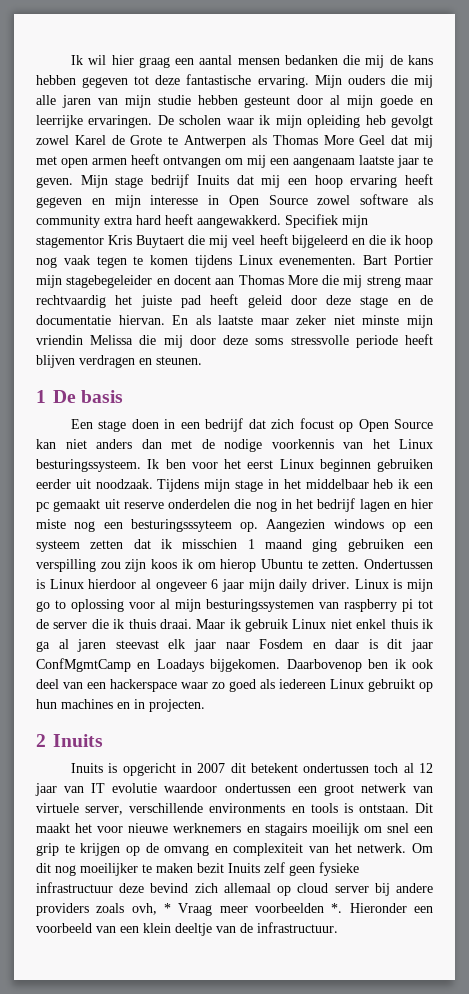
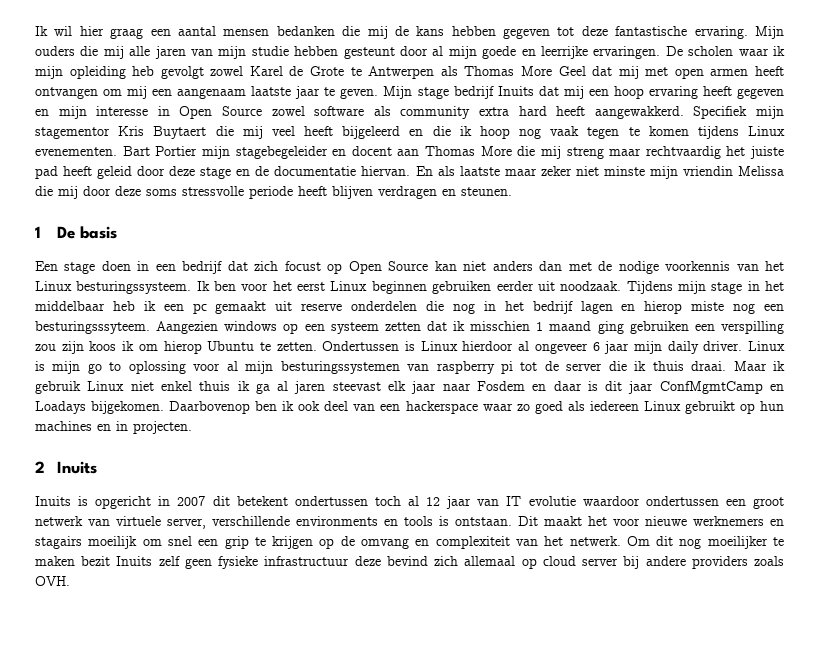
- Tijdens mijn stage in het middelbaar heb ik een pc gemaakt uit reserve onderdelen die nog in het bedrijf lagen en hier miste nog een besturingsssyteem op. Aangezien windows op een systeem zetten dat ik misschien 1 maand ging gebruiken een verspilling zou zijn koos ik om hierop Ubuntu te zetten.
+ Tijdens mijn stage in het middelbaar heb ik een pc gemaakt uit reserve onderdelen die nog in het bedrijf lagen en hierop miste nog een besturingsssyteem. Aangezien windows op een systeem zetten dat ik misschien 1 maand ging gebruiken een verspilling zou zijn koos ik om hierop Ubuntu te zetten.
- Om dit nog moeilijker te maken bezit Inuits zelf geen fysieke infrastructuur deze bevind zich allemaal op cloud server bij andere providers zoals ovh, * Vraag meer voorbeelden *. Hieronder een voorbeeld van een klein deeltje van de infrastructuur.
+ Om dit nog moeilijker te maken bezit Inuits zelf geen fysieke infrastructuur deze bevind zich allemaal op cloud server bij andere providers zoals OVH.

